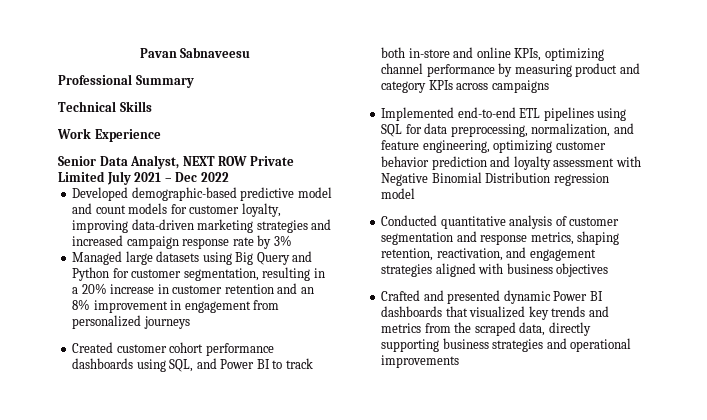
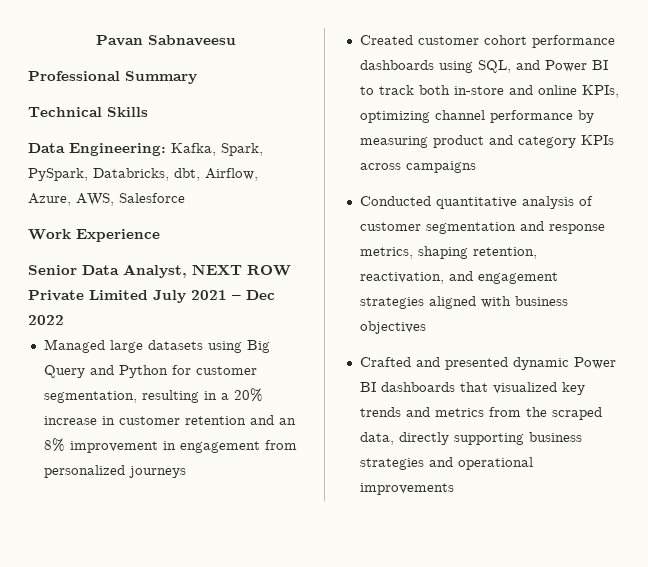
+ Data Engineering: Kafka, Spark, PySpark, Databricks, dbt, Airflow, Azure, AWS, Salesforce
- Developed demographic-based predictive model and count models for customer loyalty, improving data-driven marketing strategies and increased campaign response rate by 3%
- Implemented end-to-end ETL pipelines using SQL for data preprocessing, normalization, and feature engineering, optimizing customer behavior prediction and loyalty assessment with Negative Binomial Distribution regression model

